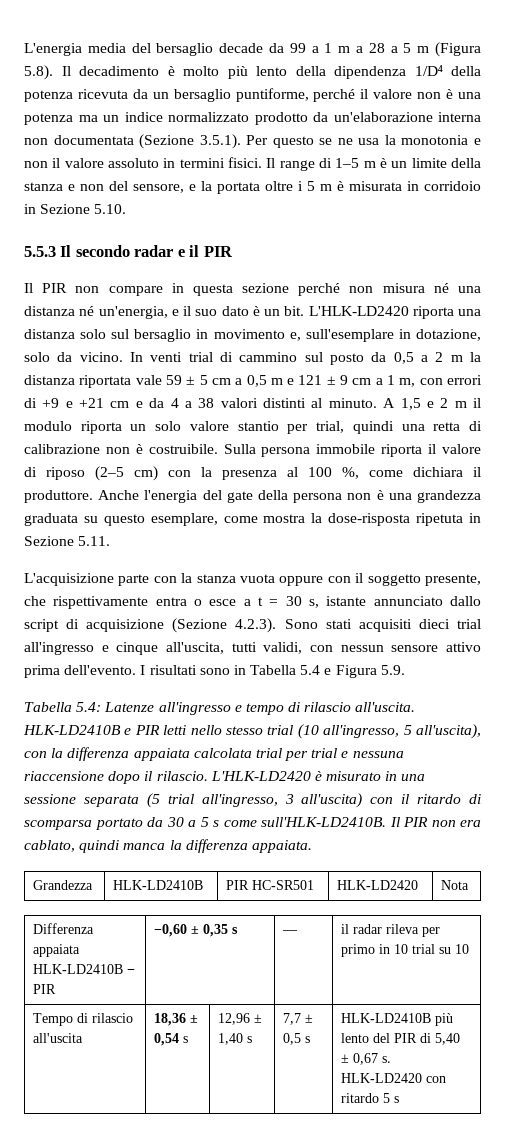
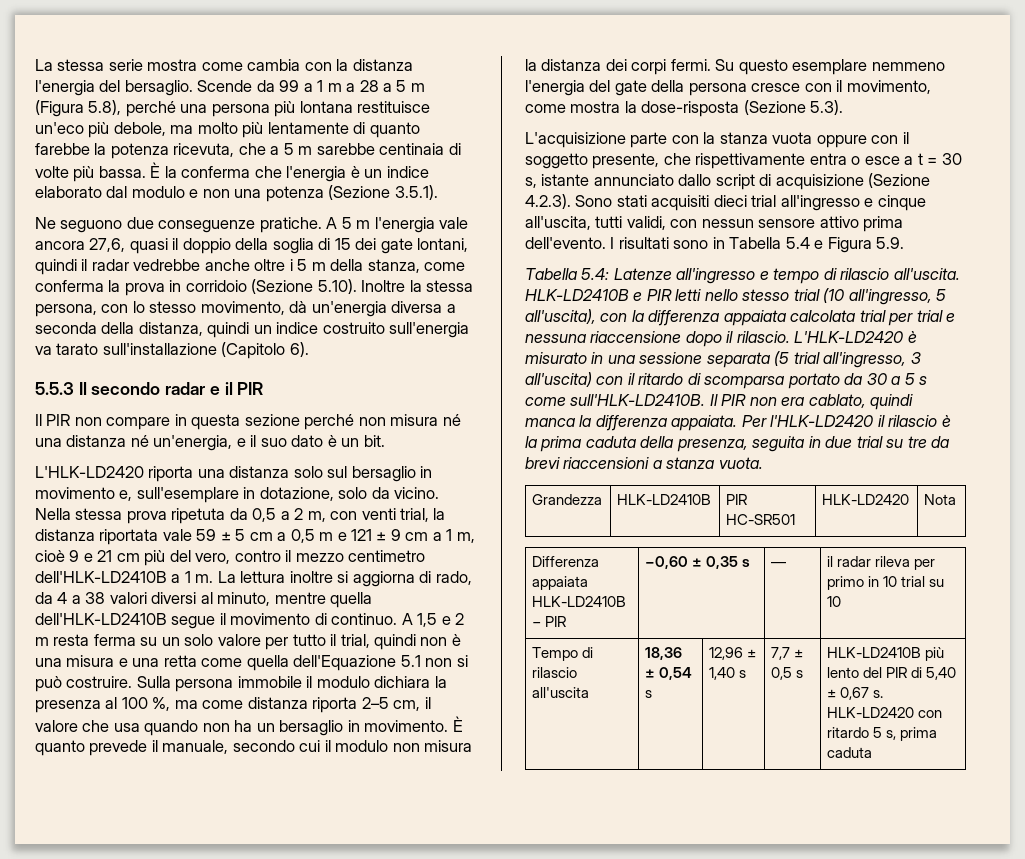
- L'energia media del bersaglio decade da 99 a 1 m a 28 a 5 m (Figura 5.8). Il decadimento è molto più lento della dipendenza 1/D⁴ della potenza ricevuta da un bersaglio puntiforme, perché il valore non è una potenza ma un indice normalizzato prodotto da un'elaborazione interna non documentata (Sezione 3.5.1). Per questo se ne usa la monotonia e non il valore assoluto in termini fisici. Il range di 1–5 m è un limite della stanza e non del sensore, e la portata oltre i 5 m è misurata in corridoio in Sezione 5.10.
+ La stessa serie mostra come cambia con la distanza l'energia del bersaglio. Scende da 99 a 1 m a 28 a 5 m (Figura 5.8), perché una persona più lontana restituisce un'eco più debole, ma molto più lentamente di quanto farebbe la potenza ricevuta, che a 5 m sarebbe centinaia di volte più bassa. È la conferma che l'energia è un indice elaborato dal modulo e non una potenza (Sezione 3.5.1).
+ Ne seguono due conseguenze pratiche. A 5 m l'energia vale ancora 27,6, quasi il doppio della soglia di 15 dei gate lontani, quindi il radar vedrebbe anche oltre i 5 m della stanza, come conferma la prova in corridoio (Sezione 5.10). Inoltre la stessa persona, con lo stesso movimento, dà un'energia diversa a seconda della distanza, quindi un indice costruito sull'energia va tarato sull'installazione (Capitolo 6).
- Il PIR non compare in questa sezione perché non misura né una distanza né un'energia, e il suo dato è un bit. L'HLK-LD2420 riporta una distanza solo sul bersaglio in movimento e, sull'esemplare in dotazione, solo da vicino.
+ Il PIR non compare in questa sezione perché non misura né una distanza né un'energia, e il suo dato è un bit.
+ L'HLK-LD2420 riporta una distanza solo sul bersaglio in movimento e, sull'esemplare in dotazione, solo da vicino.
- In venti trial di cammino sul posto da 0,5 a 2 m la distanza riportata vale 59 ± 5 cm a 0,5 m e 121 ± 9 cm a 1 m, con errori di +9 e +21 cm e da 4 a 38 valori distinti al minuto.
+ Nella stessa prova ripetuta da 0,5 a 2 m, con venti trial, la distanza riportata vale 59 ± 5 cm a 0,5 m e 121 ± 9 cm a 1 m, cioè 9 e 21 cm più del vero, contro il mezzo centimetro dell'HLK-LD2410B a 1 m. La lettura inoltre si aggiorna di rado, da 4 a 38 valori diversi al minuto, mentre quella dell'HLK-LD2410B segue il movimento di continuo.
- A 1,5 e 2 m il modulo riporta un solo valore stantio per trial, quindi una retta di calibrazione non è costruibile. Sulla persona immobile riporta il valore di riposo (2–5 cm) con la presenza al 100 %, come dichiara il produttore. Anche l'energia del gate della persona non è una grandezza graduata su questo esemplare, come mostra la dose-risposta ripetuta in Sezione 5.11.
+ A 1,5 e 2 m resta ferma su un solo valore per tutto il trial, quindi non è una misura e una retta come quella dell'Equazione 5.1 non si può costruire. Sulla persona immobile il modulo dichiara la presenza al 100 %, ma come distanza riporta 2–5 cm, il valore che usa quando non ha un bersaglio in movimento. È quanto prevede il manuale, secondo cui il modulo non misura la distanza dei corpi fermi. Su questo esemplare nemmeno l'energia del gate della persona cresce con il movimento, come mostra la dose-risposta (Sezione 5.3).
+ Per l'HLK-LD2420 il rilascio è la prima caduta della presenza, seguita in due trial su tre da brevi riaccensioni a stanza vuota.
- Tempo di rilascio all'uscita | 18,36 ± 0,54 s | 12,96 ± 1,40 s | 7,7 ± 0,5 s | HLK-LD2410B più lento del PIR di 5,40 ± 0,67 s. HLK-LD2420 con ritardo 5 s
+ Tempo di rilascio all'uscita | 18,36 ± 0,54 s | 12,96 ± 1,40 s | 7,7 ± 0,5 s | HLK-LD2410B più lento del PIR di 5,40 ± 0,67 s. HLK-LD2420 con ritardo 5 s, prima caduta

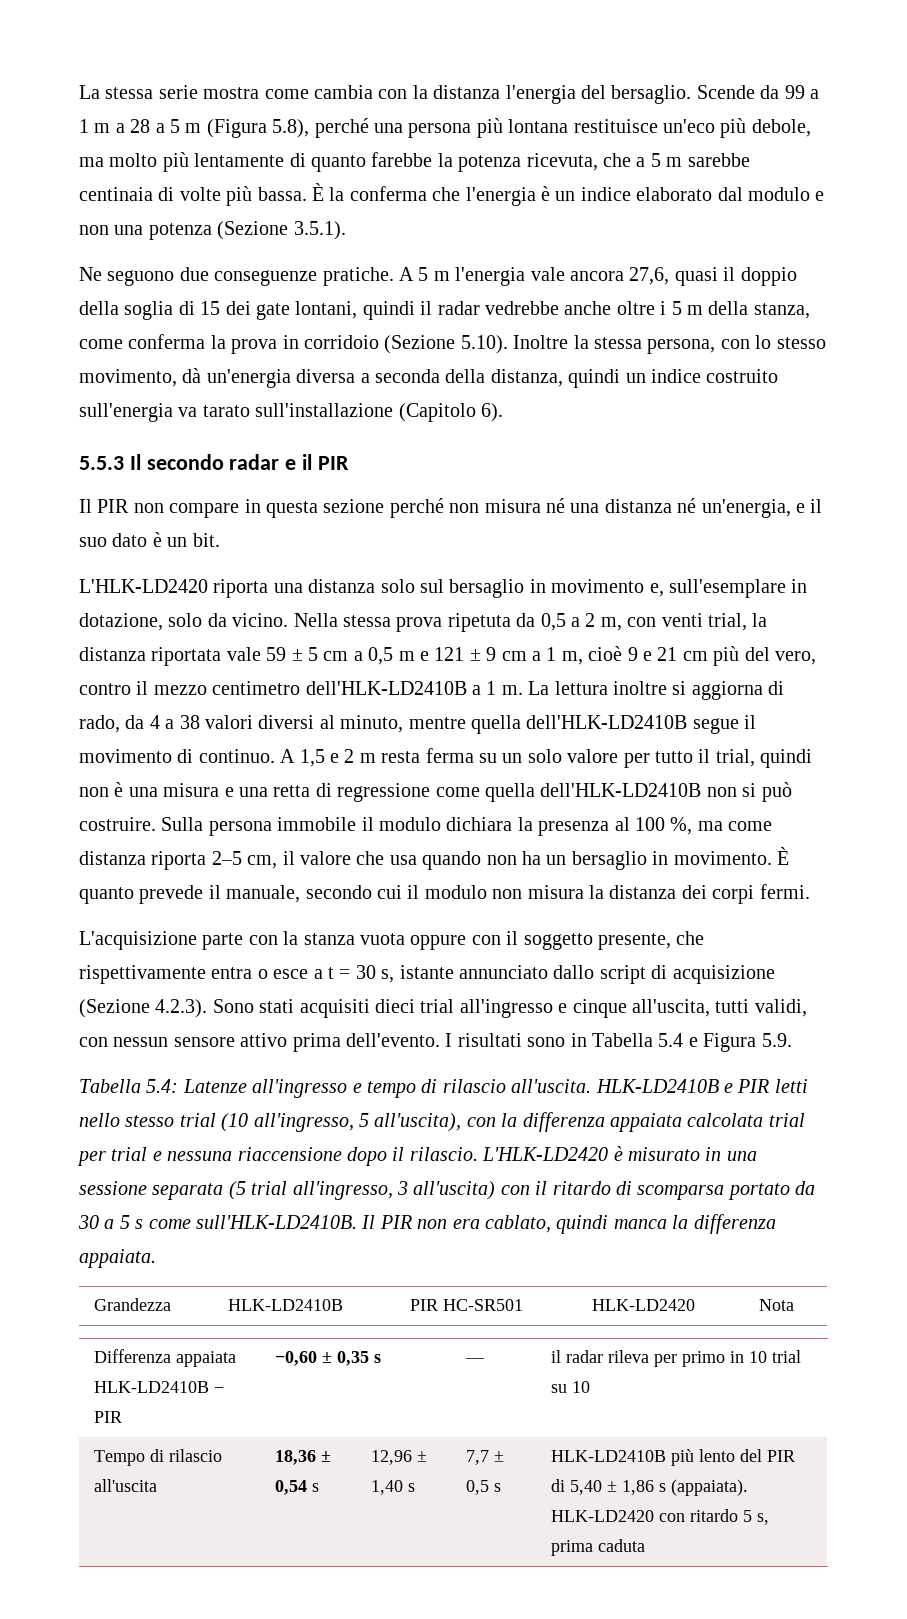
- A 1,5 e 2 m resta ferma su un solo valore per tutto il trial, quindi non è una misura e una retta come quella dell'Equazione 5.1 non si può costruire.
+ A 1,5 e 2 m resta ferma su un solo valore per tutto il trial, quindi non è una misura e una retta di regressione come quella dell'HLK-LD2410B non si può costruire.
- Su questo esemplare nemmeno l'energia del gate della persona cresce con il movimento, come mostra la dose-risposta (Sezione 5.3).
- Per l'HLK-LD2420 il rilascio è la prima caduta della presenza, seguita in due trial su tre da brevi riaccensioni a stanza vuota.
- Tempo di rilascio all'uscita | 18,36 ± 0,54 s | 12,96 ± 1,40 s | 7,7 ± 0,5 s | HLK-LD2410B più lento del PIR di 5,40 ± 0,67 s. HLK-LD2420 con ritardo 5 s, prima caduta
+ Tempo di rilascio all'uscita | 18,36 ± 0,54 s | 12,96 ± 1,40 s | 7,7 ± 0,5 s | HLK-LD2410B più lento del PIR di 5,40 ± 1,86 s (appaiata). HLK-LD2420 con ritardo 5 s, prima caduta

